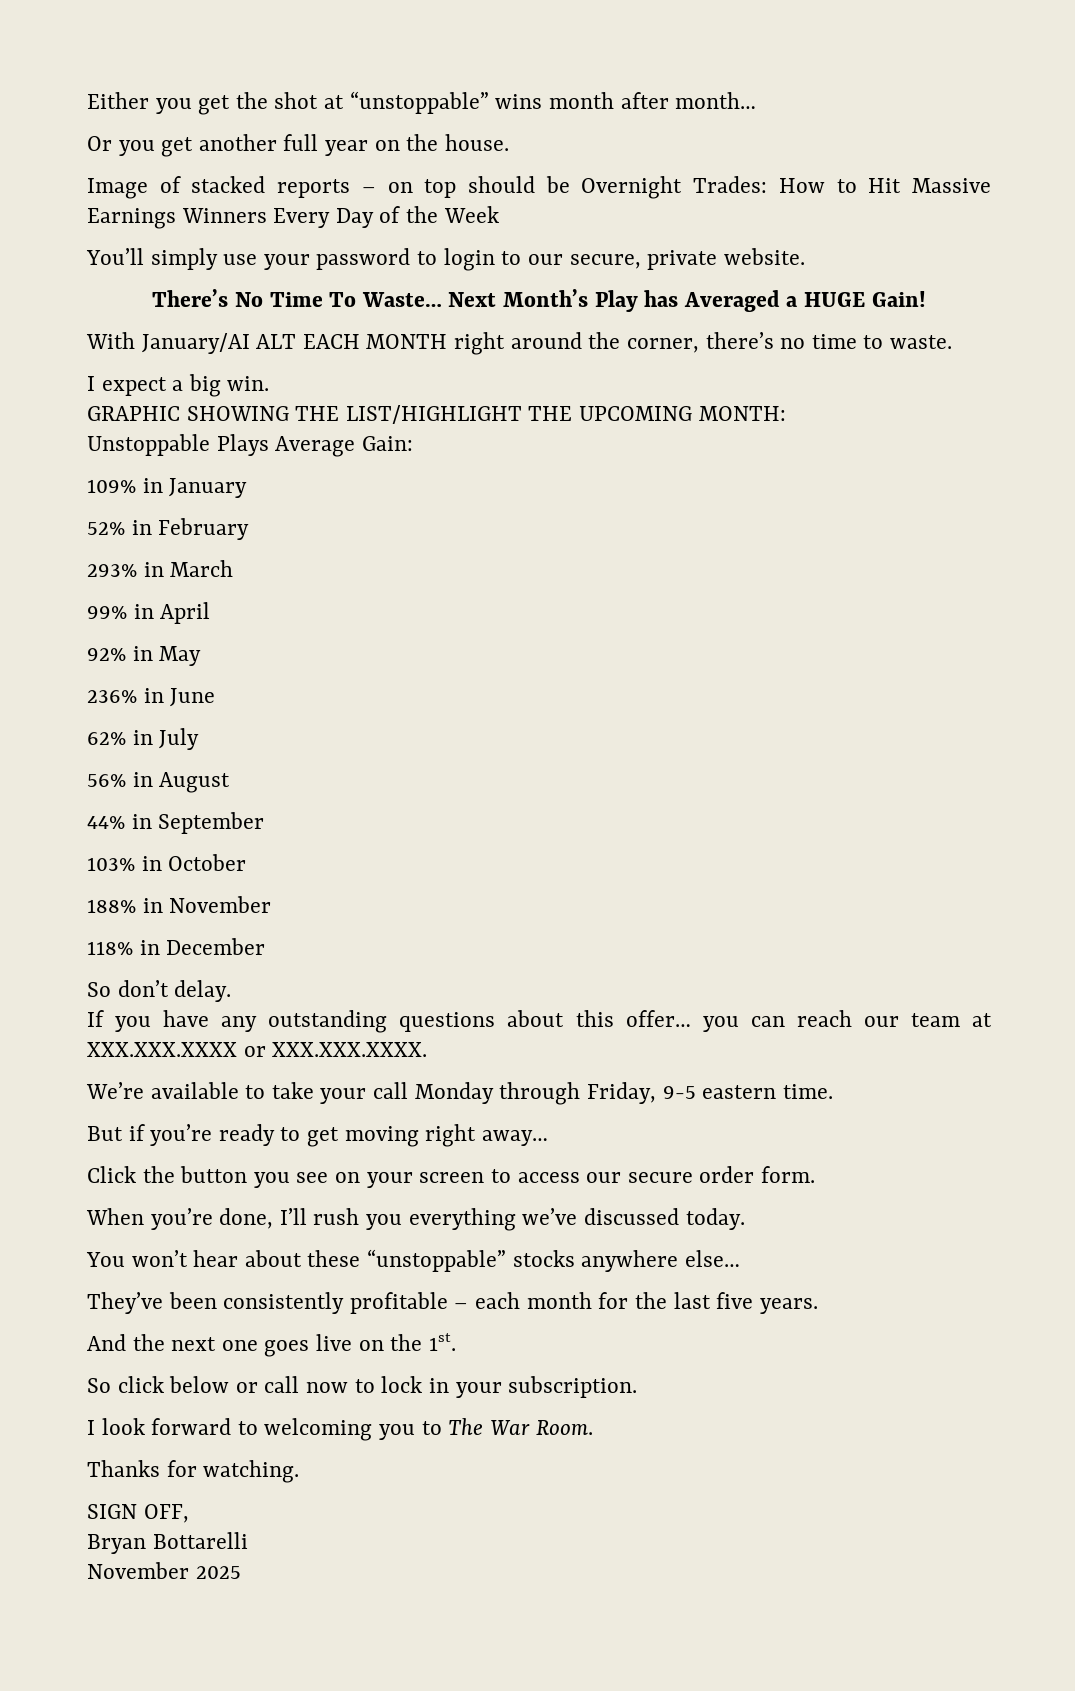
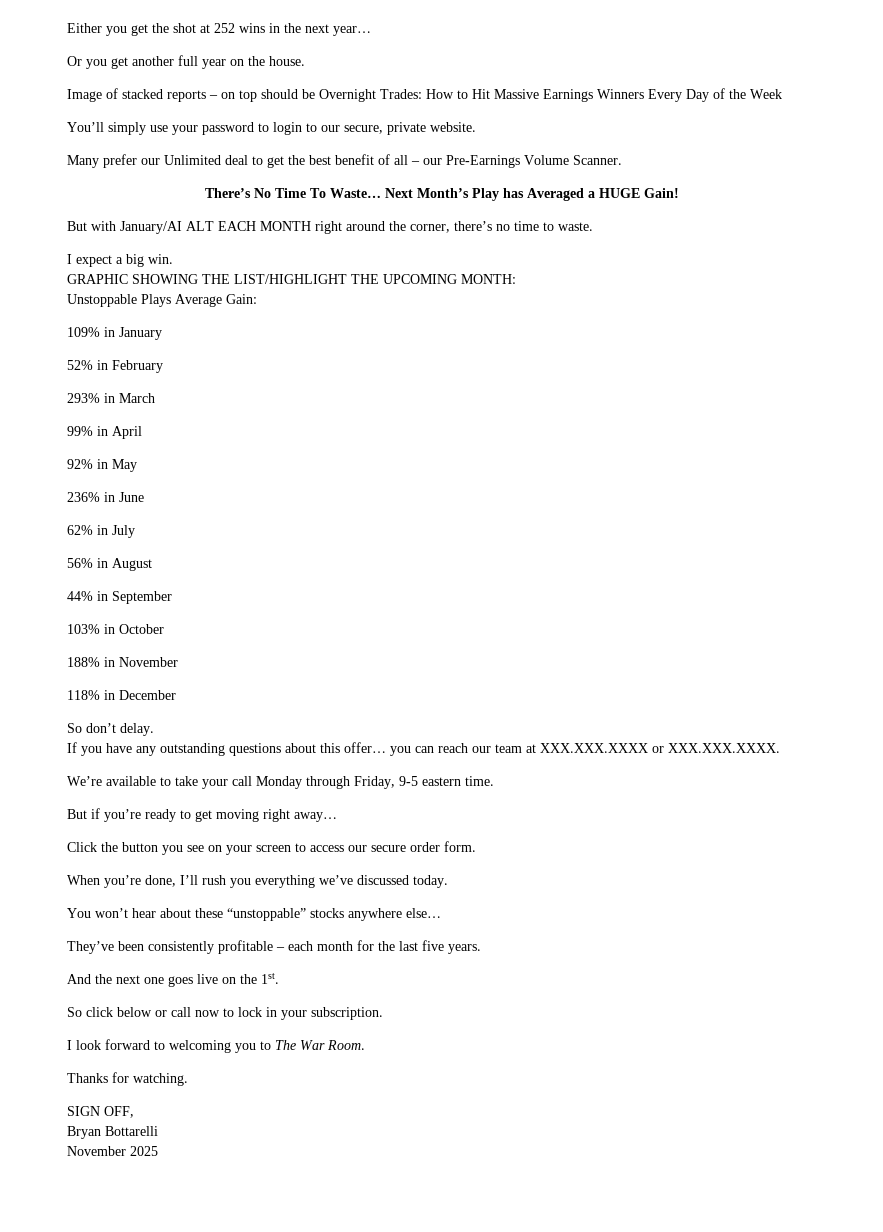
- Either you get the shot at “unstoppable” wins month after month…
+ Either you get the shot at 252 wins in the next year…
+ Many prefer our Unlimited deal to get the best benefit of all – our Pre-Earnings Volume Scanner.
- With January/AI ALT EACH MONTH right around the corner, there’s no time to waste.
+ But with January/AI ALT EACH MONTH right around the corner, there’s no time to waste.

